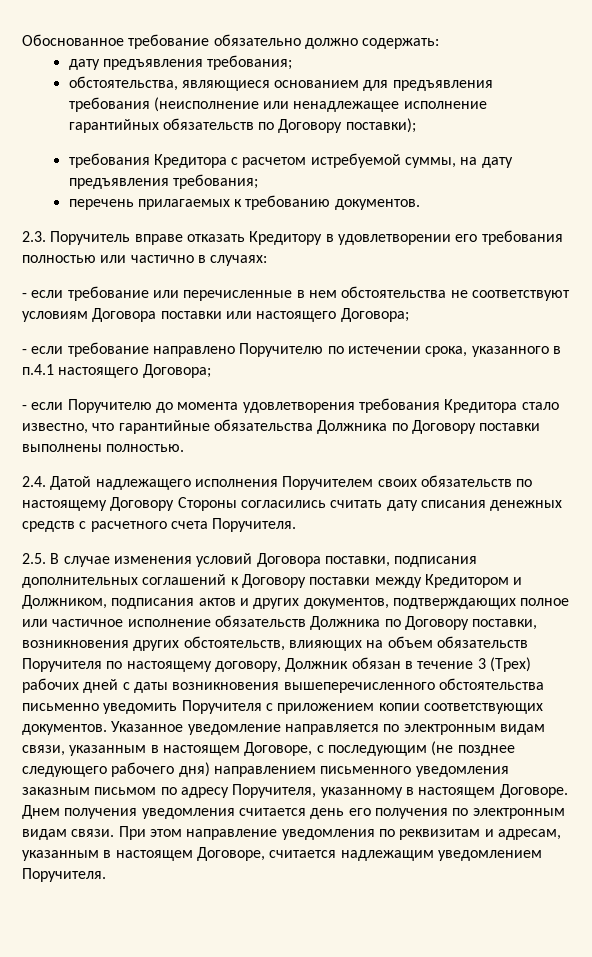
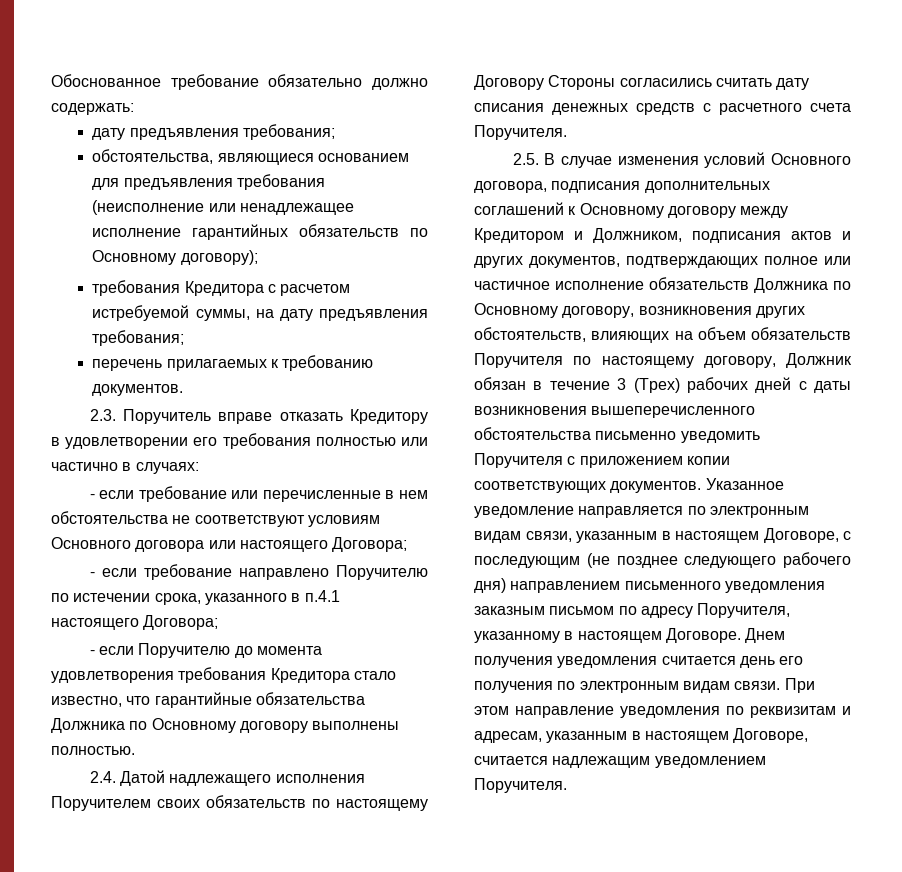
- обстоятельства, являющиеся основанием для предъявления требования (неисполнение или ненадлежащее исполнение гарантийных обязательств по Договору поставки);
+ обстоятельства, являющиеся основанием для предъявления требования (неисполнение или ненадлежащее исполнение гарантийных обязательств по Основному договору);
- - если требование или перечисленные в нем обстоятельства не соответствуют условиям Договора поставки или настоящего Договора;
+ - если требование или перечисленные в нем обстоятельства не соответствуют условиям Основного договора или настоящего Договора;
- - если Поручителю до момента удовлетворения требования Кредитора стало известно, что гарантийные обязательства Должника по Договору поставки выполнены полностью.
+ - если Поручителю до момента удовлетворения требования Кредитора стало известно, что гарантийные обязательства Должника по Основному договору выполнены полностью.
- 2.5. В случае изменения условий Договора поставки, подписания дополнительных соглашений к Договору поставки между Кредитором и Должником, подписания актов и других документов, подтверждающих полное или частичное исполнение обязательств Должника по Договору поставки, возникновения других обстоятельств, влияющих на объем обязательств Поручителя по настоящему договору, Должник обязан в течение 3 (Трех) рабочих дней с даты возникновения вышеперечисленного обстоятельства письменно уведомить Поручителя с приложением копии соответствующих документов.
+ 2.5. В случае изменения условий Основного договора, подписания дополнительных соглашений к Основному договору между Кредитором и Должником, подписания актов и других документов, подтверждающих полное или частичное исполнение обязательств Должника по Основному договору, возникновения других обстоятельств, влияющих на объем обязательств Поручителя по настоящему договору, Должник обязан в течение 3 (Трех) рабочих дней с даты возникновения вышеперечисленного обстоятельства письменно уведомить Поручителя с приложением копии соответствующих документов.

